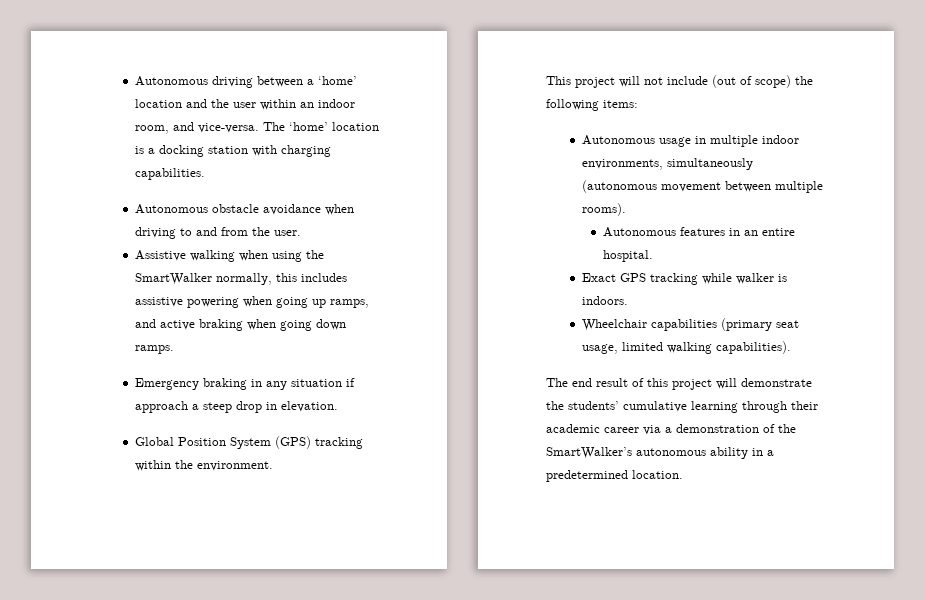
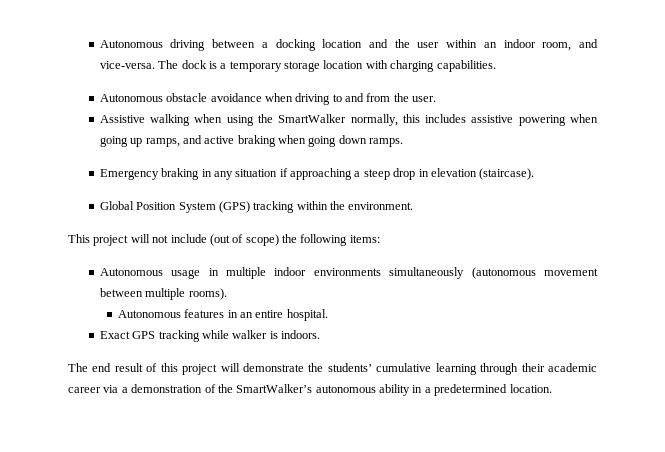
- Autonomous driving between a ‘home’ location and the user within an indoor room, and vice-versa.
+ Autonomous driving between a docking location and the user within an indoor room, and vice-versa.
- The ‘home’ location is a docking station with charging capabilities.
+ The dock is a temporary storage location with charging capabilities.
- Emergency braking in any situation if approach a steep drop in elevation.
+ Emergency braking in any situation if approaching a steep drop in elevation (staircase).
- Autonomous usage in multiple indoor environments, simultaneously (autonomous movement between multiple rooms).
+ Autonomous usage in multiple indoor environments simultaneously (autonomous movement between multiple rooms).
- Wheelchair capabilities (primary seat usage, limited walking capabilities).

